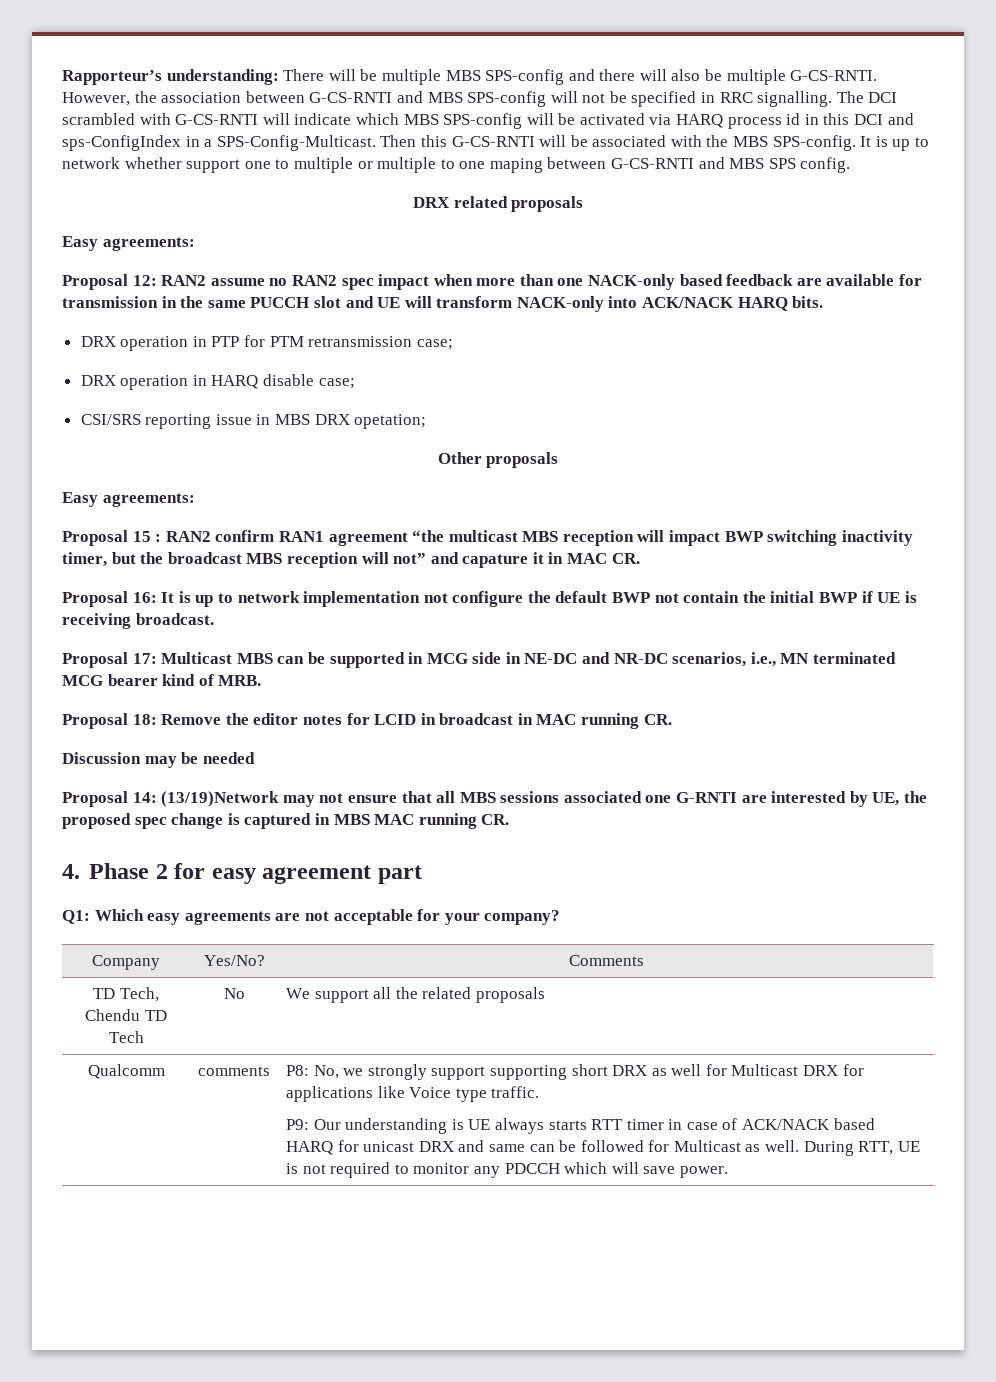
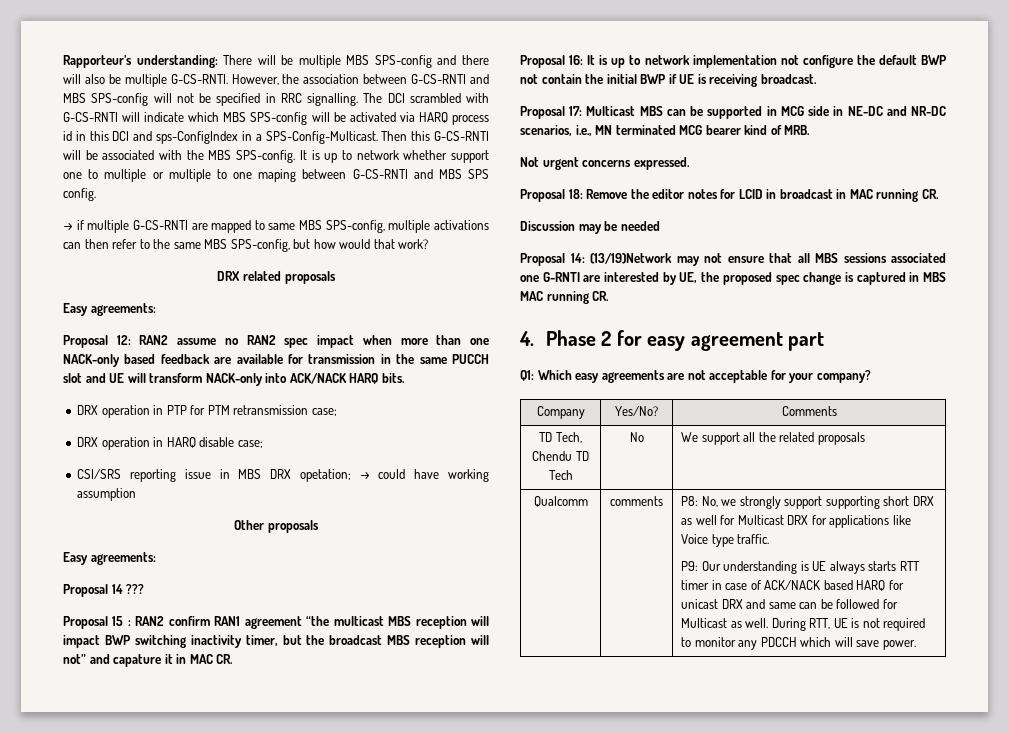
+ → if multiple G-CS-RNTI are mapped to same MBS SPS-config, multiple activations can then refer to the same MBS SPS-config, but how would that work?
- CSI/SRS reporting issue in MBS DRX opetation;
+ CSI/SRS reporting issue in MBS DRX opetation; → could have working assumption
+ Proposal 14 ???
+ Not urgent concerns expressed.

